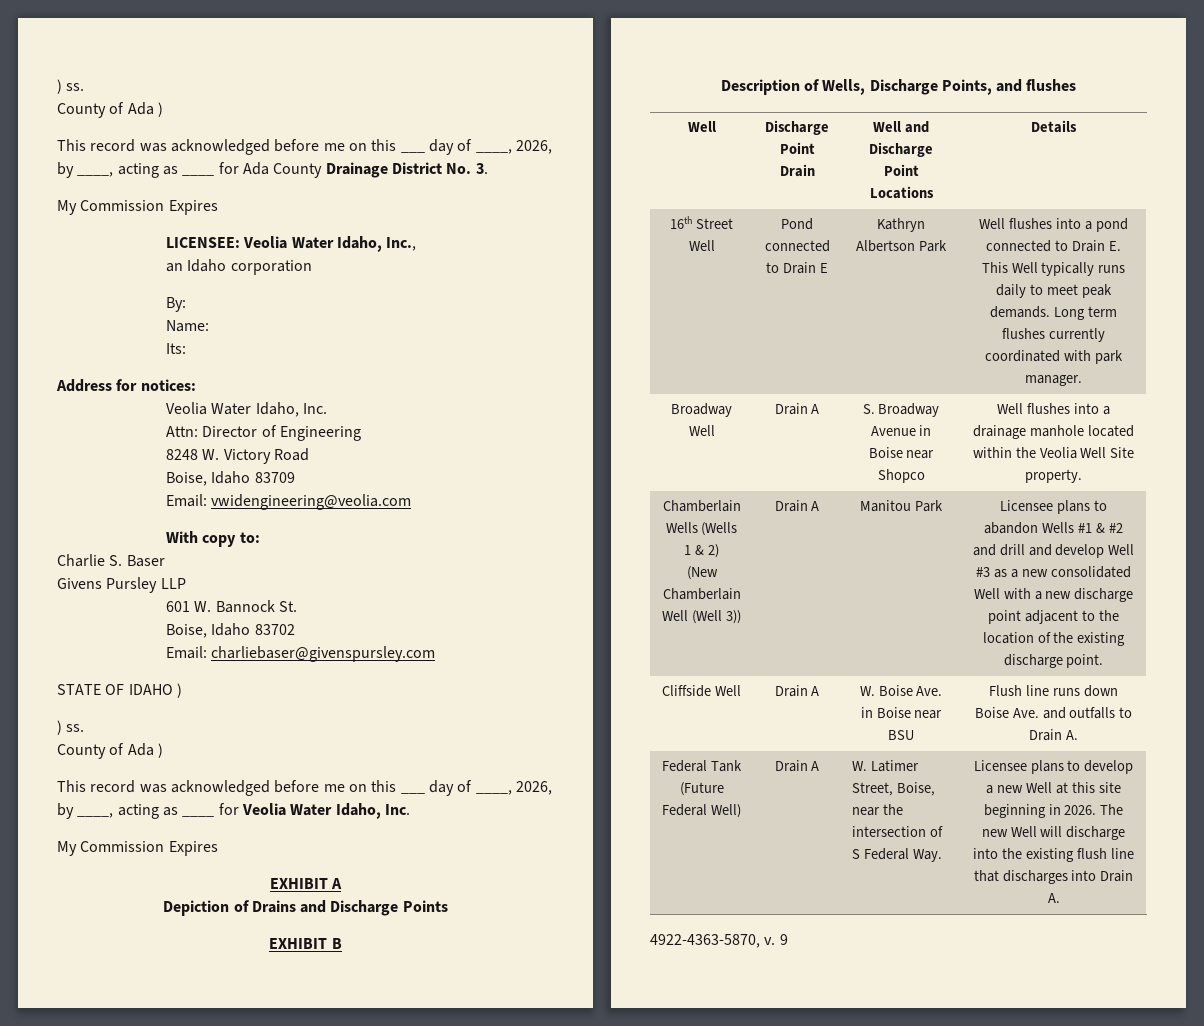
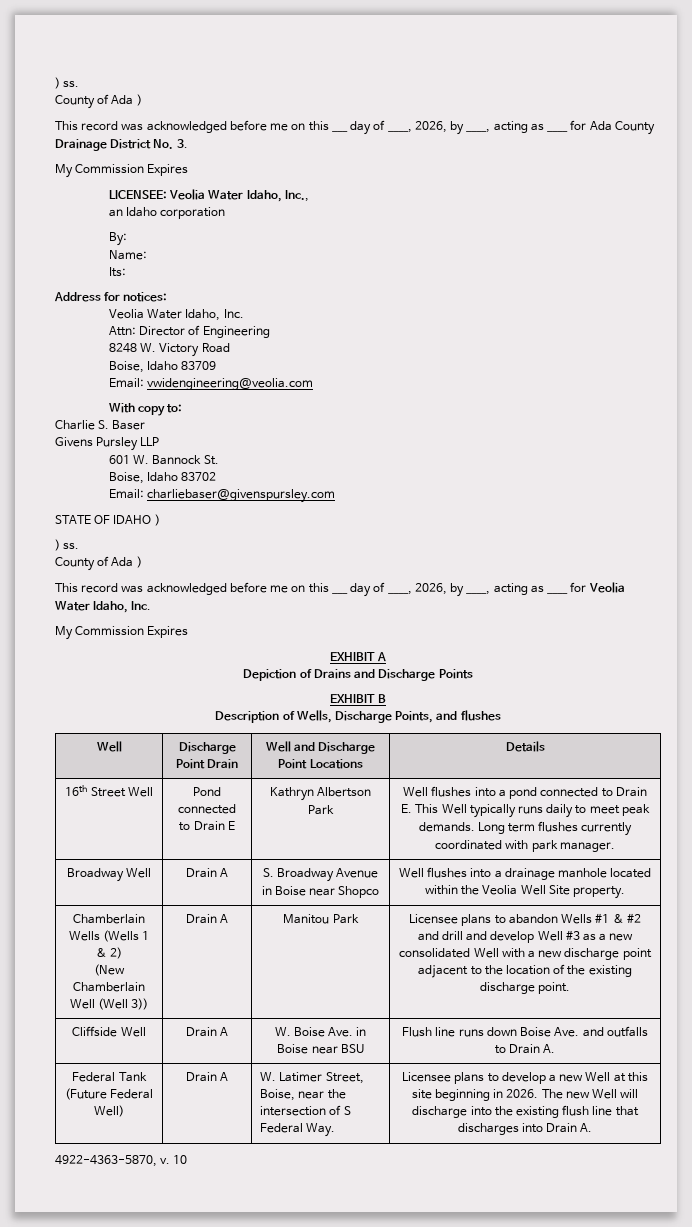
- 9
+ 10

